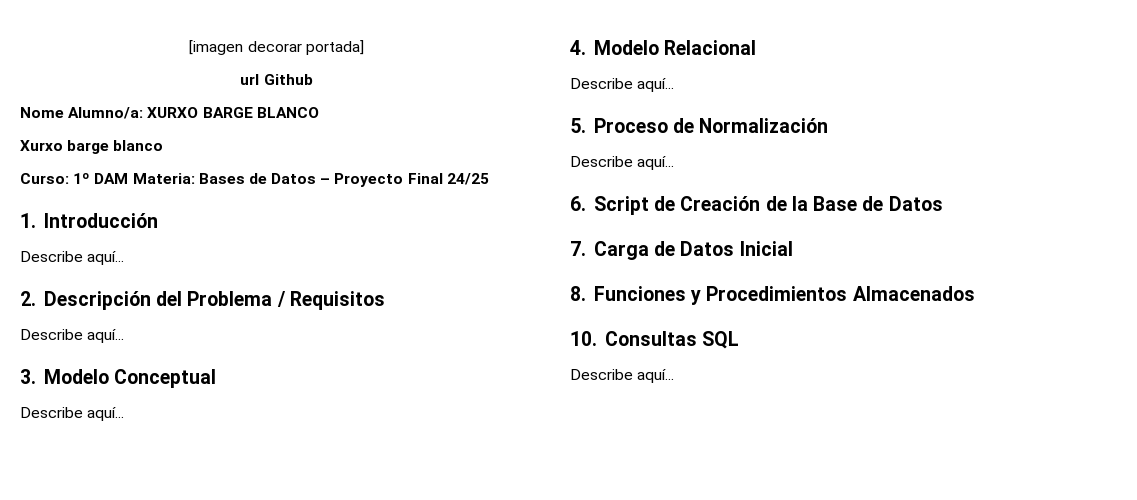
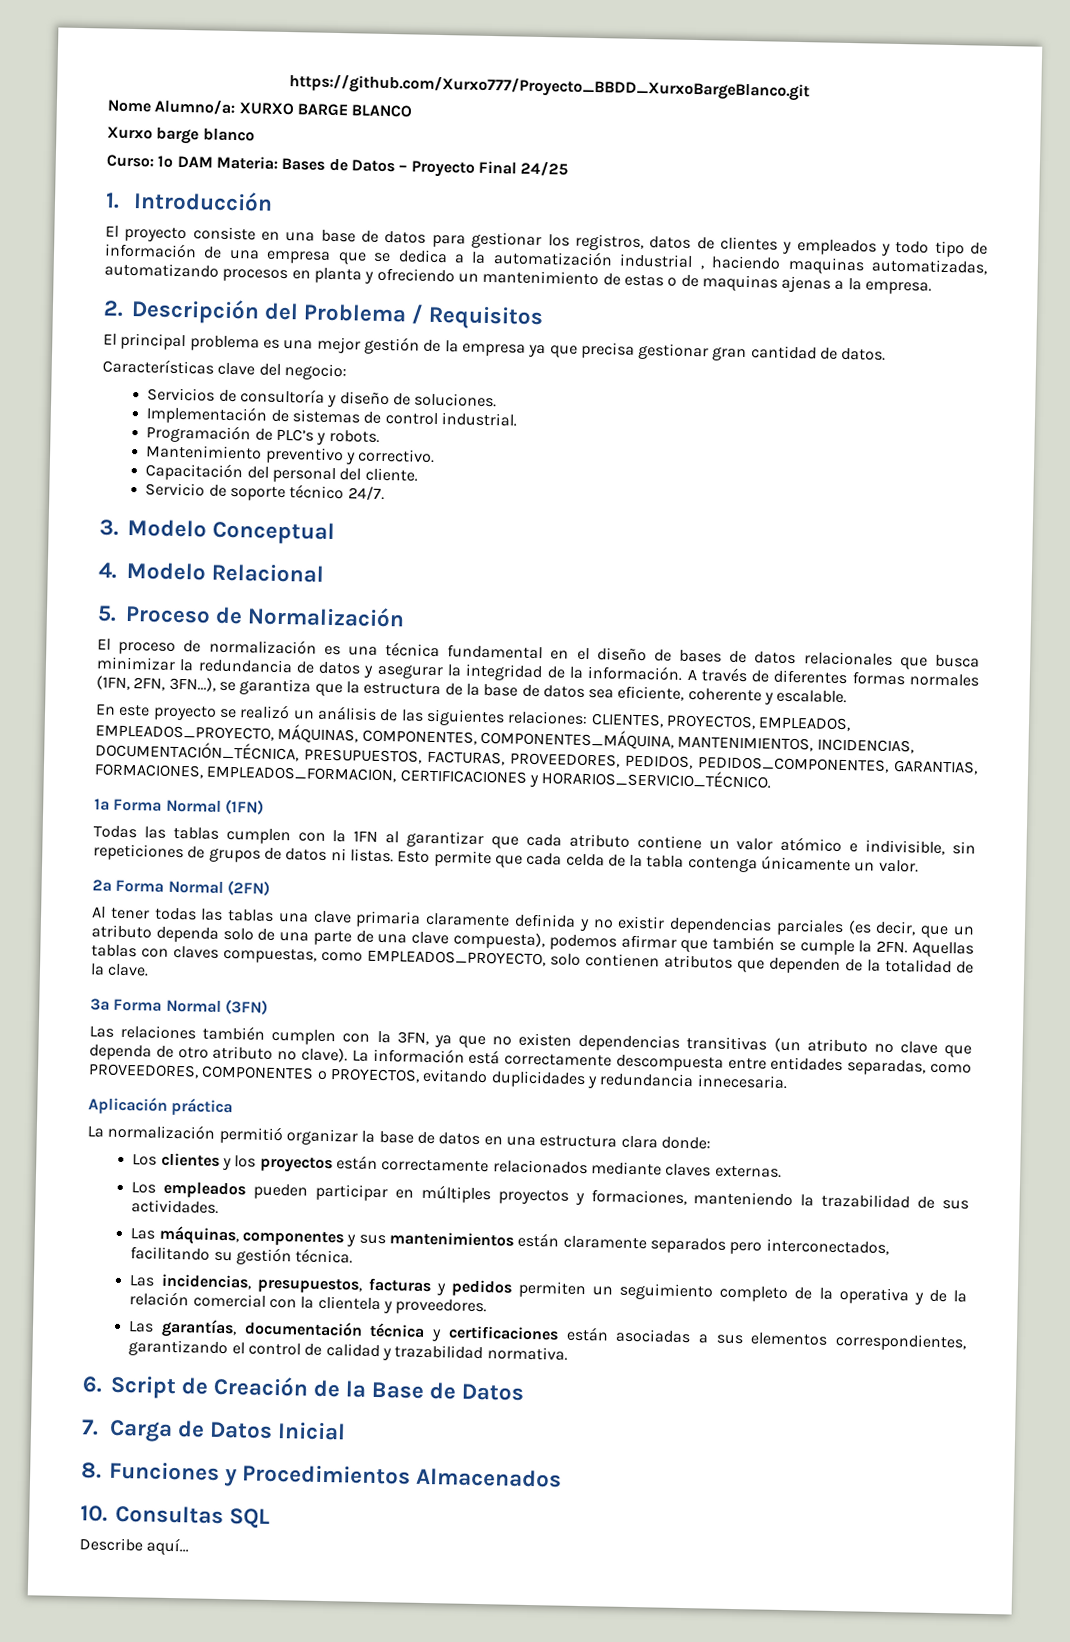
- [imagen decorar portada]
- url Github
+ https://github.com/Xurxo777/Proyecto_BBDD_XurxoBargeBlanco.git
  1. Introducción
- Describe aquí...
+ El proyecto consiste en una base de datos para gestionar los registros, datos de clientes y empleados y todo tipo de información de una empresa que se dedica a la automatización industrial , haciendo maquinas automatizadas, automatizando procesos en planta y ofreciendo un mantenimiento de estas o de maquinas ajenas a la empresa.
  2. Descripción del Problema / Requisitos
- Describe aquí...
+ El principal problema es una mejor gestión de la empresa ya que precisa gestionar gran cantidad de datos.
+ Características clave del negocio:
+ Servicios de consultoría y diseño de soluciones.
+ Implementación de sistemas de control industrial.
+ Programación de PLC’s y robots.
+ Mantenimiento preventivo y correctivo.
+ Capacitación del personal del cliente.
+ Servicio de soporte técnico 24/7.
  3. Modelo Conceptual
- Describe aquí...
  4. Modelo Relacional
- Describe aquí...
  5. Proceso de Normalización
- Describe aquí...
+ El proceso de normalización es una técnica fundamental en el diseño de bases de datos relacionales que busca minimizar la redundancia de datos y asegurar la integridad de la información. A través de diferentes formas normales (1FN, 2FN, 3FN...), se garantiza que la estructura de la base de datos sea eficiente, coherente y escalable.
+ En este proyecto se realizó un análisis de las siguientes relaciones: CLIENTES, PROYECTOS, EMPLEADOS, EMPLEADOS_PROYECTO, MÁQUINAS, COMPONENTES, COMPONENTES_MÁQUINA, MANTENIMIENTOS, INCIDENCIAS, DOCUMENTACIÓN_TÉCNICA, PRESUPUESTOS, FACTURAS, PROVEEDORES, PEDIDOS, PEDIDOS_COMPONENTES, GARANTIAS, FORMACIONES, EMPLEADOS_FORMACION, CERTIFICACIONES y HORARIOS_SERVICIO_TÉCNICO.
+ 1ª Forma Normal (1FN)
+ Todas las tablas cumplen con la 1FN al garantizar que cada atributo contiene un valor atómico e indivisible, sin repeticiones de grupos de datos ni listas. Esto permite que cada celda de la tabla contenga únicamente un valor.
+ 2ª Forma Normal (2FN)
+ Al tener todas las tablas una clave primaria claramente definida y no existir dependencias parciales (es decir, que un atributo dependa solo de una parte de una clave compuesta), podemos afirmar que también se cumple la 2FN. Aquellas tablas con claves compuestas, como EMPLEADOS_PROYECTO, solo contienen atributos que dependen de la totalidad de la clave.
+ 3ª Forma Normal (3FN)
+ Las relaciones también cumplen con la 3FN, ya que no existen dependencias transitivas (un atributo no clave que dependa de otro atributo no clave). La información está correctamente descompuesta entre entidades separadas, como PROVEEDORES, COMPONENTES o PROYECTOS, evitando duplicidades y redundancia innecesaria.
+ Aplicación práctica
+ La normalización permitió organizar la base de datos en una estructura clara donde:
+ Los clientes y los proyectos están correctamente relacionados mediante claves externas.
+ Los empleados pueden participar en múltiples proyectos y formaciones, manteniendo la trazabilidad de sus actividades.
+ Las máquinas, componentes y sus mantenimientos están claramente separados pero interconectados, facilitando su gestión técnica.
+ Las incidencias, presupuestos, facturas y pedidos permiten un seguimiento completo de la operativa y de la relación comercial con la clientela y proveedores.
+ Las garantías, documentación técnica y certificaciones están asociadas a sus elementos correspondientes, garantizando el control de calidad y trazabilidad normativa.

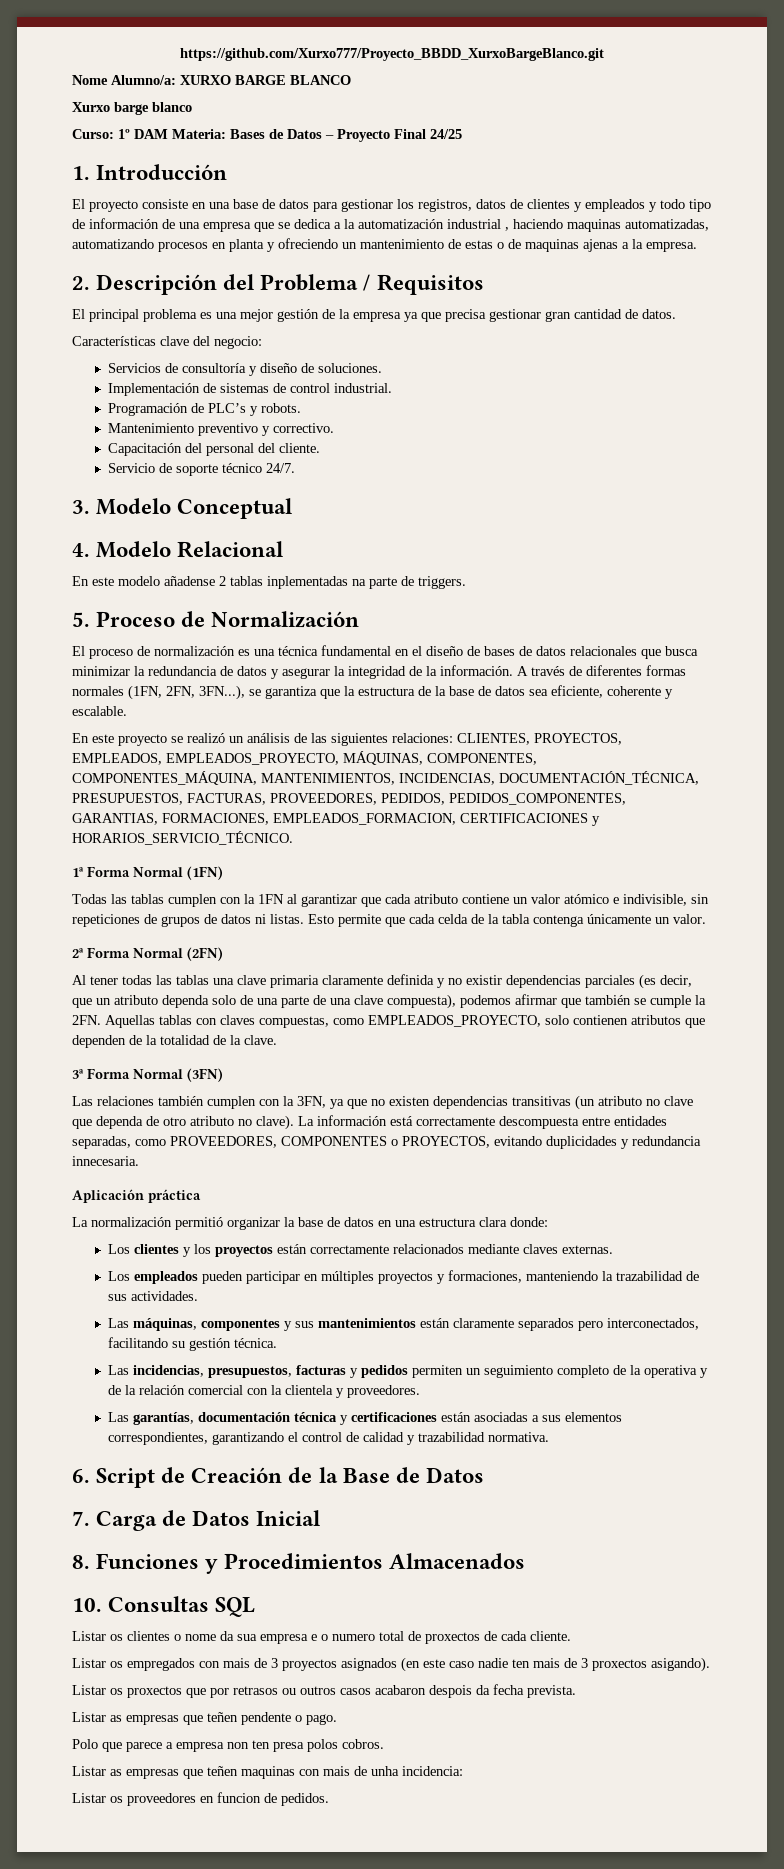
+ En este modelo añadense 2 tablas inplementadas na parte de triggers.
- Describe aquí...
+ Listar os clientes o nome da sua empresa e o numero total de proxectos de cada cliente.
+ Listar os empregados con mais de 3 proyectos asignados (en este caso nadie ten mais de 3 proxectos asigando).
+ Listar os proxectos que por retrasos ou outros casos acabaron despois da fecha prevista.
+ Listar as empresas que teñen pendente o pago.
+ Polo que parece a empresa non ten presa polos cobros.
+ Listar as empresas que teñen maquinas con mais de unha incidencia:
+ Listar os proveedores en funcion de pedidos.

